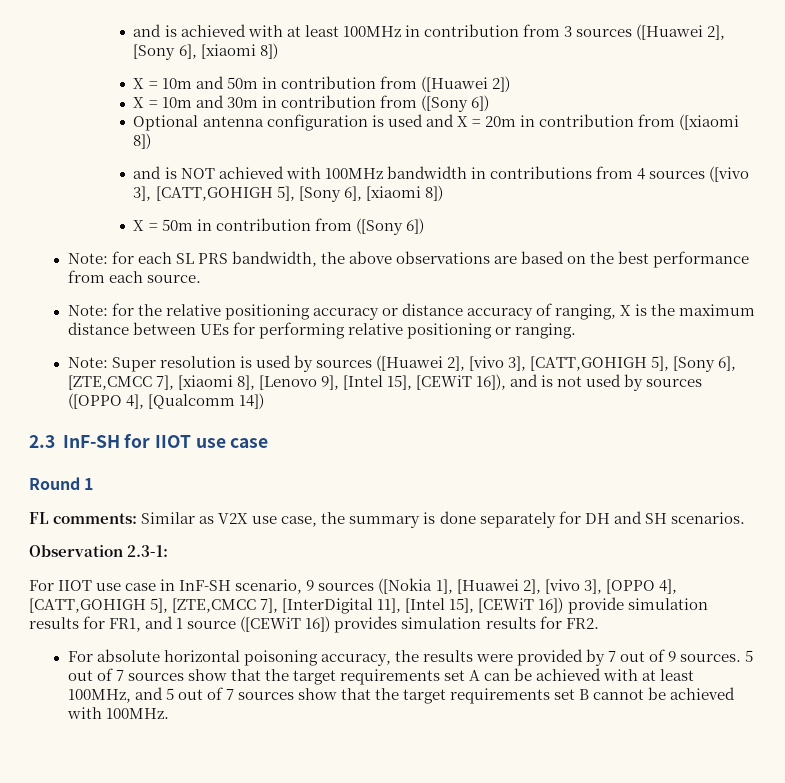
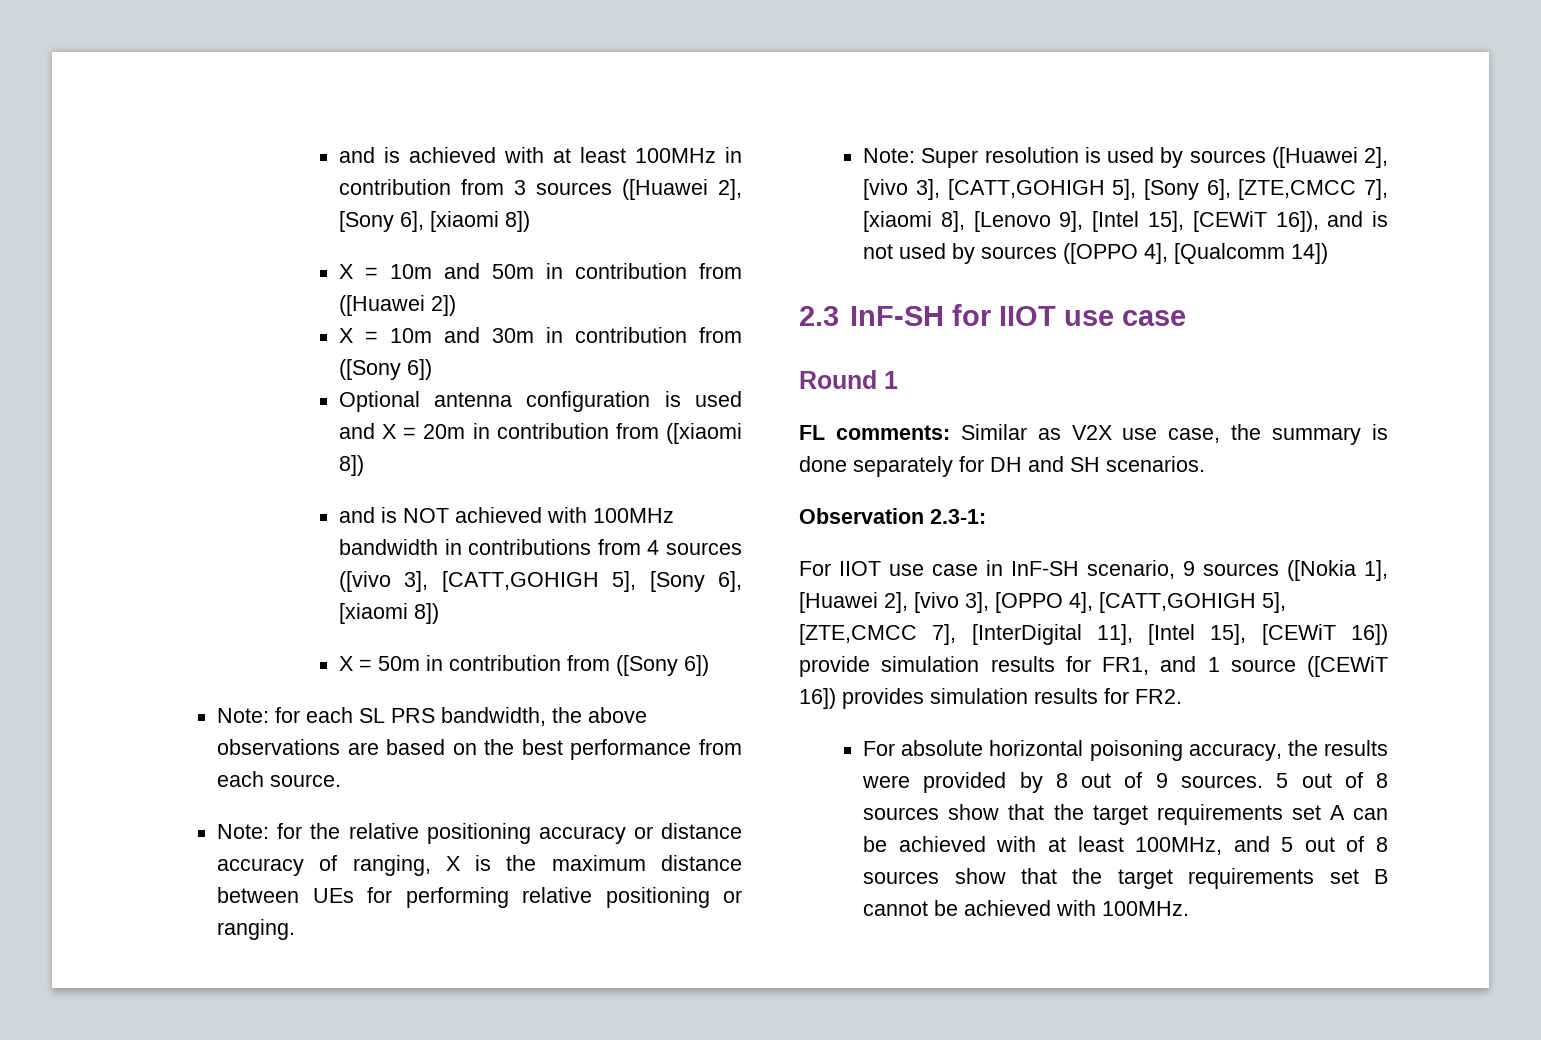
- For absolute horizontal poisoning accuracy, the results were provided by 7 out of 9 sources.
+ For absolute horizontal poisoning accuracy, the results were provided by 8 out of 9 sources.
- 5 out of 7 sources show that the target requirements set A can be achieved with at least 100MHz, and 5 out of 7 sources show that the target requirements set B cannot be achieved with 100MHz.
+ 5 out of 8 sources show that the target requirements set A can be achieved with at least 100MHz, and 5 out of 8 sources show that the target requirements set B cannot be achieved with 100MHz.

